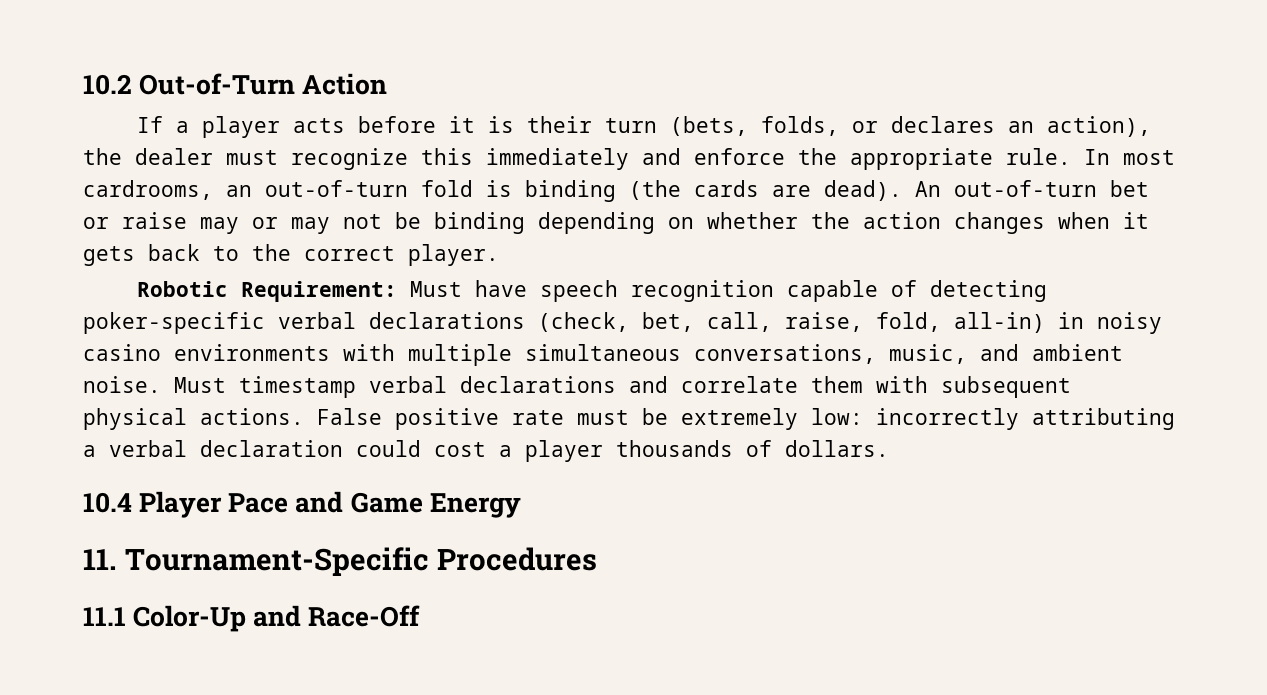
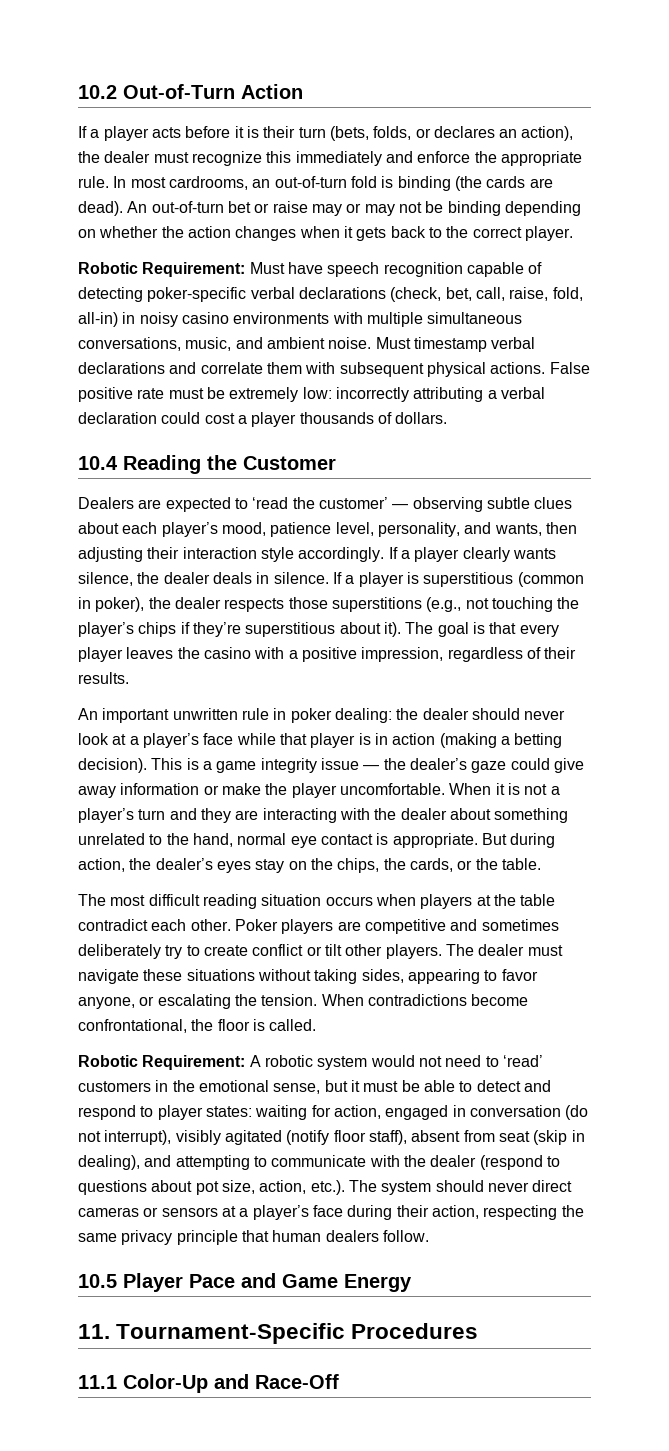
- 10.4 Player Pace and Game Energy
+ 10.4 Reading the Customer
+ Dealers are expected to ‘read the customer’ — observing subtle clues about each player’s mood, patience level, personality, and wants, then adjusting their interaction style accordingly. If a player clearly wants silence, the dealer deals in silence. If a player is superstitious (common in poker), the dealer respects those superstitions (e.g., not touching the player’s chips if they’re superstitious about it). The goal is that every player leaves the casino with a positive impression, regardless of their results.
+ An important unwritten rule in poker dealing: the dealer should never look at a player’s face while that player is in action (making a betting decision). This is a game integrity issue — the dealer’s gaze could give away information or make the player uncomfortable. When it is not a player’s turn and they are interacting with the dealer about something unrelated to the hand, normal eye contact is appropriate. But during action, the dealer’s eyes stay on the chips, the cards, or the table.
+ The most difficult reading situation occurs when players at the table contradict each other. Poker players are competitive and sometimes deliberately try to create conflict or tilt other players. The dealer must navigate these situations without taking sides, appearing to favor anyone, or escalating the tension. When contradictions become confrontational, the floor is called.
+ Robotic Requirement: A robotic system would not need to ‘read’ customers in the emotional sense, but it must be able to detect and respond to player states: waiting for action, engaged in conversation (do not interrupt), visibly agitated (notify floor staff), absent from seat (skip in dealing), and attempting to communicate with the dealer (respond to questions about pot size, action, etc.). The system should never direct cameras or sensors at a player’s face during their action, respecting the same privacy principle that human dealers follow.
+ 10.5 Player Pace and Game Energy

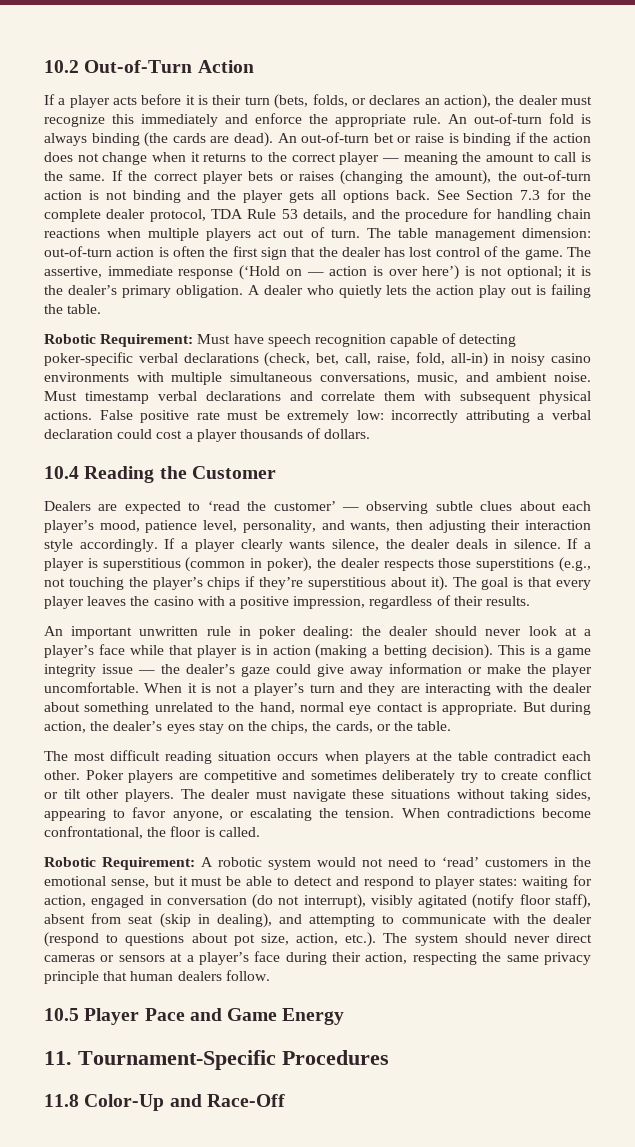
- In most cardrooms, an out-of-turn fold is binding (the cards are dead).
+ An out-of-turn fold is always binding (the cards are dead).
- An out-of-turn bet or raise may or may not be binding depending on whether the action changes when it gets back to the correct player.
+ An out-of-turn bet or raise is binding if the action does not change when it returns to the correct player — meaning the amount to call is the same. If the correct player bets or raises (changing the amount), the out-of-turn action is not binding and the player gets all options back. See Section 7.3 for the complete dealer protocol, TDA Rule 53 details, and the procedure for handling chain reactions when multiple players act out of turn. The table management dimension: out-of-turn action is often the first sign that the dealer has lost control of the game. The assertive, immediate response (‘Hold on — action is over here’) is not optional; it is the dealer’s primary obligation. A dealer who quietly lets the action play out is failing the table.
- 11.1 Color-Up and Race-Off
+ 11.8 Color-Up and Race-Off

